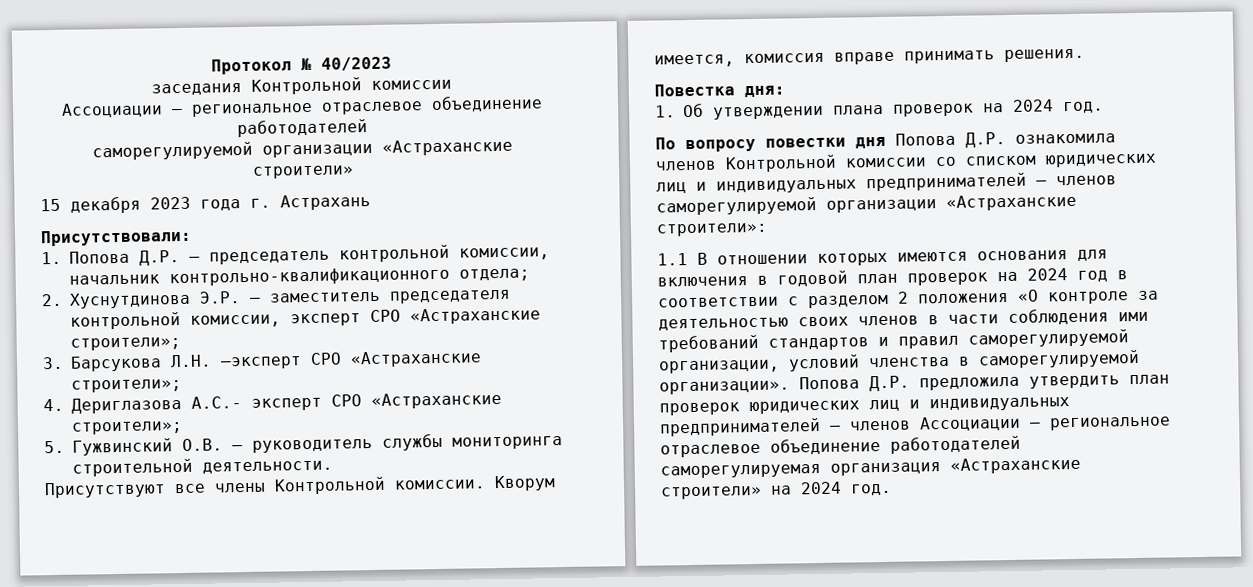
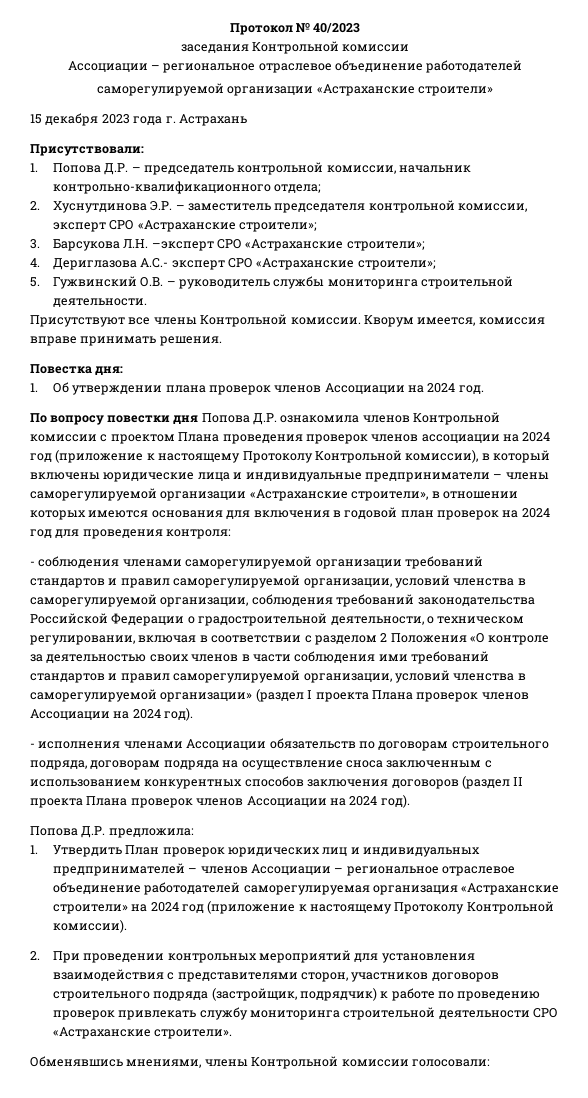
- 1. Об утверждении плана проверок на 2024 год.
+ 1. Об утверждении плана проверок членов Ассоциации на 2024 год.
- По вопросу повестки дня Попова Д.Р. ознакомила членов Контрольной комиссии со списком юридических лиц и индивидуальных предпринимателей – членов саморегулируемой организации «Астраханские строители»:
- 1.1 В отношении которых имеются основания для включения в годовой план проверок на 2024 год в соответствии с разделом 2 положения «О контроле за деятельностью своих членов в части соблюдения ими требований стандартов и правил саморегулируемой организации, условий членства в саморегулируемой организации». Попова Д.Р. предложила утвердить план проверок юридических лиц и индивидуальных предпринимателей – членов Ассоциации – региональное отраслевое объединение работодателей саморегулируемая организация «Астраханские строители» на 2024 год.
+ По вопросу повестки дня Попова Д.Р. ознакомила членов Контрольной комиссии с проектом Плана проведения проверок членов ассоциации на 2024 год (приложение к настоящему Протоколу Контрольной комиссии), в который включены юридические лица и индивидуальные предприниматели – члены саморегулируемой организации «Астраханские строители», в отношении которых имеются основания для включения в годовой план проверок на 2024 год для проведения контроля:
+ - соблюдения членами саморегулируемой организации требований стандартов и правил саморегулируемой организации, условий членства в саморегулируемой организации, соблюдения требований законодательства Российской Федерации о градостроительной деятельности, о техническом регулировании, включая в соответствии с разделом 2 Положения «О контроле за деятельностью своих членов в части соблюдения ими требований стандартов и правил саморегулируемой организации, условий членства в саморегулируемой организации» (раздел I проекта Плана проверок членов Ассоциации на 2024 год).
+ - исполнения членами Ассоциации обязательств по договорам строительного подряда, договорам подряда на осуществление сноса заключенным с использованием конкурентных способов заключения договоров (раздел II проекта Плана проверок членов Ассоциации на 2024 год).
+ Попова Д.Р. предложила:
+ 1. Утвердить План проверок юридических лиц и индивидуальных предпринимателей – членов Ассоциации – региональное отраслевое объединение работодателей саморегулируемая организация «Астраханские строители» на 2024 год (приложение к настоящему Протоколу Контрольной комиссии).
+ 2. При проведении контрольных мероприятий для установления взаимодействия с представителями сторон, участников договоров строительного подряда (застройщик, подрядчик) к работе по проведению проверок привлекать службу мониторинга строительной деятельности СРО «Астраханские строители».
+ Обменявшись мнениями, члены Контрольной комиссии голосовали:

